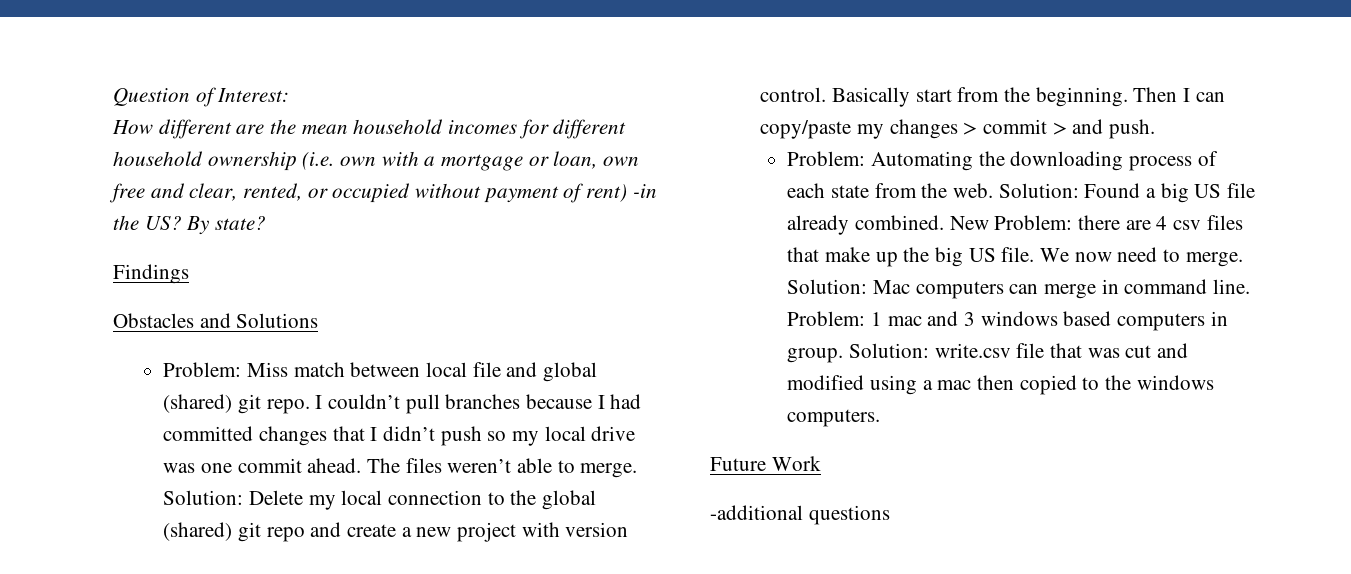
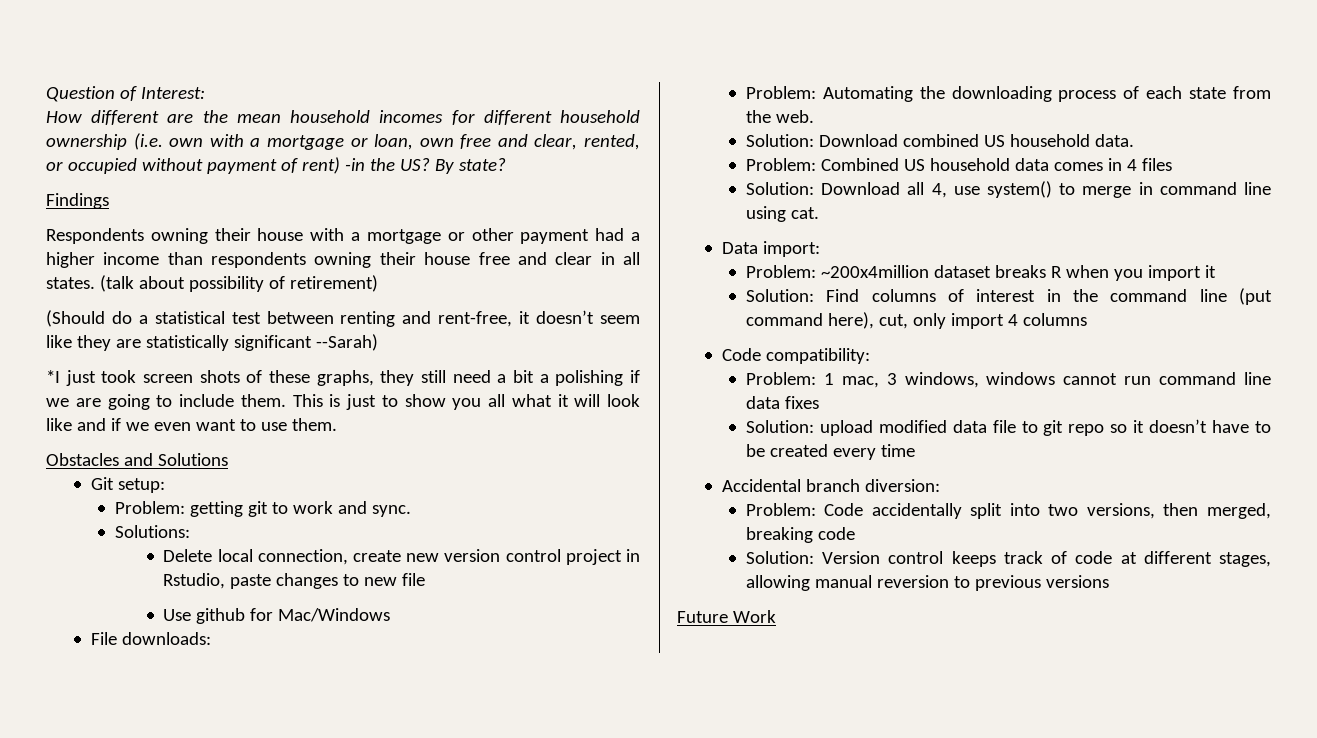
+ Respondents owning their house with a mortgage or other payment had a higher income than respondents owning their house free and clear in all states. (talk about possibility of retirement)
+ (Should do a statistical test between renting and rent-free, it doesn’t seem like they are statistically significant --Sarah)
+ *I just took screen shots of these graphs, they still need a bit a polishing if we are going to include them. This is just to show you all what it will look like and if we even want to use them.
- Problem: Miss match between local file and global (shared) git repo. I couldn’t pull branches because I had committed changes that I didn’t push so my local drive was one commit ahead. The files weren’t able to merge. Solution: Delete my local connection to the global (shared) git repo and create a new project with version control. Basically start from the beginning. Then I can copy/paste my changes > commit > and push.
+ Git setup:
+ Problem: getting git to work and sync.
+ Solutions:
+ Delete local connection, create new version control project in Rstudio, paste changes to new file
+ Use github for Mac/Windows
+ File downloads:
- Problem: Automating the downloading process of each state from the web. Solution: Found a big US file already combined. New Problem: there are 4 csv files that make up the big US file. We now need to merge. Solution: Mac computers can merge in command line. Problem: 1 mac and 3 windows based computers in group. Solution: write.csv file that was cut and modified using a mac then copied to the windows computers.
+ Problem: Automating the downloading process of each state from the web.
+ Solution: Download combined US household data.
+ Problem: Combined US household data comes in 4 files
+ Solution: Download all 4, use system() to merge in command line using cat.
+ Data import:
+ Problem: ~200x4million dataset breaks R when you import it
+ Solution: Find columns of interest in the command line (put command here), cut, only import 4 columns
+ Code compatibility:
+ Problem: 1 mac, 3 windows, windows cannot run command line data fixes
+ Solution: upload modified data file to git repo so it doesn’t have to be created every time
+ Accidental branch diversion:
+ Problem: Code accidentally split into two versions, then merged, breaking code
+ Solution: Version control keeps track of code at different stages, allowing manual reversion to previous versions
- -additional questions

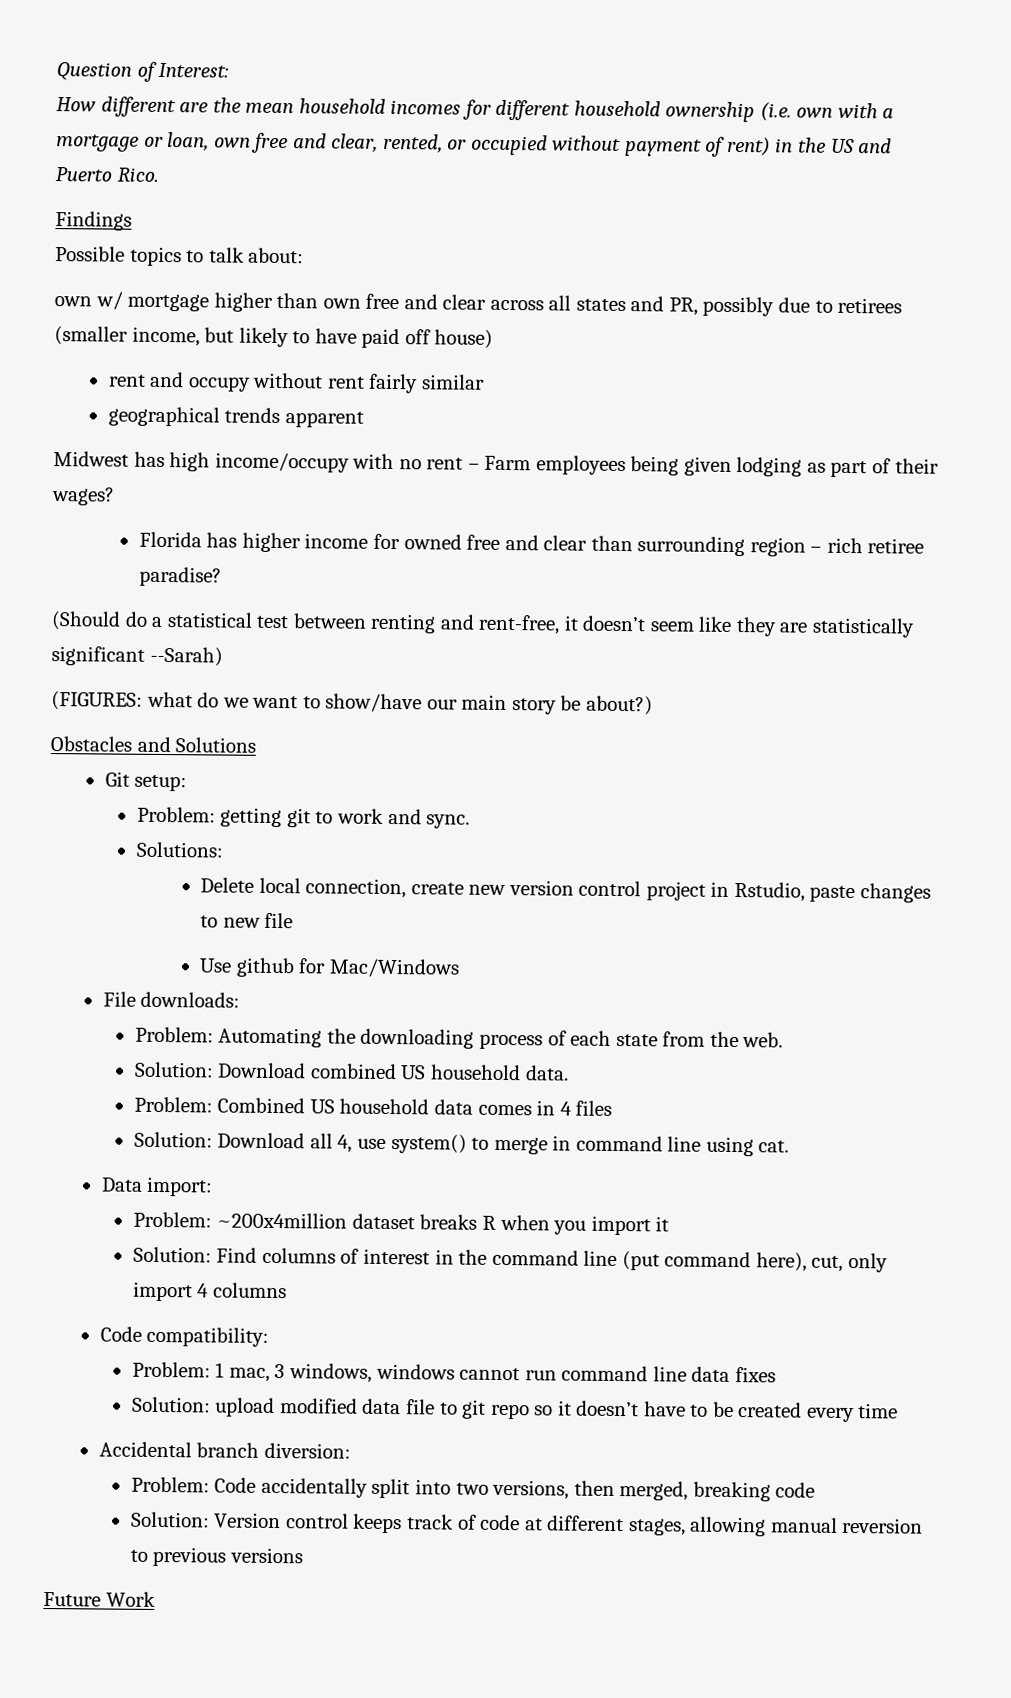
- How different are the mean household incomes for different household ownership (i.e. own with a mortgage or loan, own free and clear, rented, or occupied without payment of rent) -in the US? By state?
+ How different are the mean household incomes for different household ownership (i.e. own with a mortgage or loan, own free and clear, rented, or occupied without payment of rent) in the US and Puerto Rico.
  Findings
- Respondents owning their house with a mortgage or other payment had a higher income than respondents owning their house free and clear in all states. (talk about possibility of retirement)
+ Possible topics to talk about:
+ own w/ mortgage higher than own free and clear across all states and PR, possibly due to retirees (smaller income, but likely to have paid off house)
+ rent and occupy without rent fairly similar
+ geographical trends apparent
+ Midwest has high income/occupy with no rent – Farm employees being given lodging as part of their wages?
+ Florida has higher income for owned free and clear than surrounding region – rich retiree paradise?
- *I just took screen shots of these graphs, they still need a bit a polishing if we are going to include them. This is just to show you all what it will look like and if we even want to use them.
+ (FIGURES: what do we want to show/have our main story be about?)

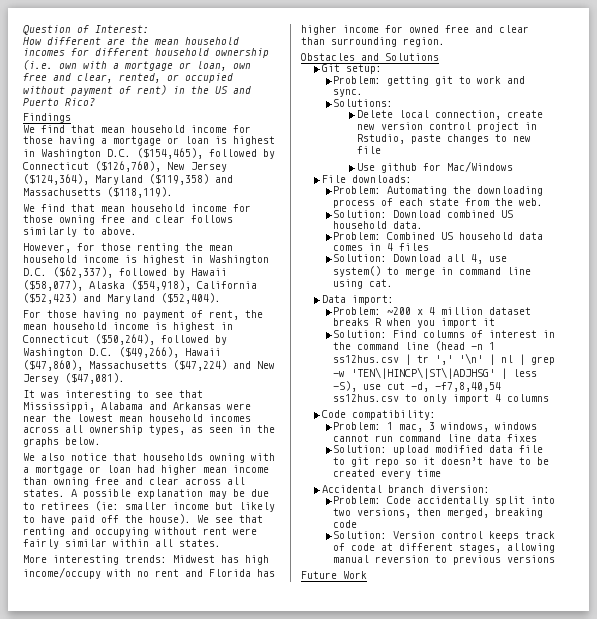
- How different are the mean household incomes for different household ownership (i.e. own with a mortgage or loan, own free and clear, rented, or occupied without payment of rent) in the US and Puerto Rico.
+ How different are the mean household incomes for different household ownership (i.e. own with a mortgage or loan, own free and clear, rented, or occupied without payment of rent) in the US and Puerto Rico?
- Possible topics to talk about:
- own w/ mortgage higher than own free and clear across all states and PR, possibly due to retirees (smaller income, but likely to have paid off house)
- rent and occupy without rent fairly similar
- geographical trends apparent
- Midwest has high income/occupy with no rent – Farm employees being given lodging as part of their wages?
- Florida has higher income for owned free and clear than surrounding region – rich retiree paradise?
- (Should do a statistical test between renting and rent-free, it doesn’t seem like they are statistically significant --Sarah)
- (FIGURES: what do we want to show/have our main story be about?)
+ We find that mean household income for those having a mortgage or loan is highest in Washington D.C. ($154,465), followed by Connecticut ($126,760), New Jersey ($124,364), Maryland ($119,358) and Massachusetts ($118,119).
+ We find that mean household income for those owning free and clear follows similarly to above.
+ However, for those renting the mean household income is highest in Washington D.C. ($62,337), followed by Hawaii ($58,077), Alaska ($54,918), California ($52,423) and Maryland ($52,404).
+ For those having no payment of rent, the mean household income is highest in Connecticut ($50,264), followed by Washington D.C. ($49,266), Hawaii ($47,860), Massachusetts ($47,224) and New Jersey ($47,081).
+ It was interesting to see that Mississippi, Alabama and Arkansas were near the lowest mean household incomes across all ownership types, as seen in the graphs below.
+ We also notice that households owning with a mortgage or loan had higher mean income than owning free and clear across all states. A possible explanation may be due to retirees (ie: smaller income but likely to have paid off the house). We see that renting and occupying without rent were fairly similar within all states.
+ More interesting trends: Midwest has high income/occupy with no rent and Florida has higher income for owned free and clear than surrounding region.
- Problem: ~200x4million dataset breaks R when you import it
+ Problem: ~200 x 4 million dataset breaks R when you import it
- Solution: Find columns of interest in the command line (put command here), cut, only import 4 columns
+ Solution: Find columns of interest in the command line (head -n 1 ss12hus.csv | tr ',' '\n' | nl | grep -w 'TEN\|HINCP\|ST\|ADJHSG' | less -S), use cut -d, -f7,8,40,54 ss12hus.csv to only import 4 columns

